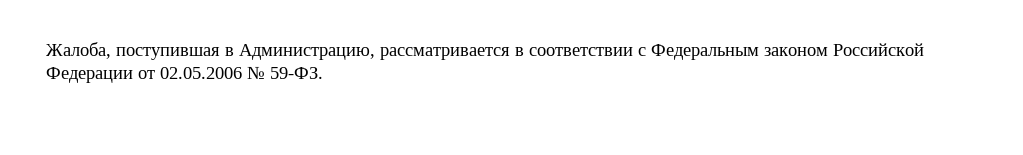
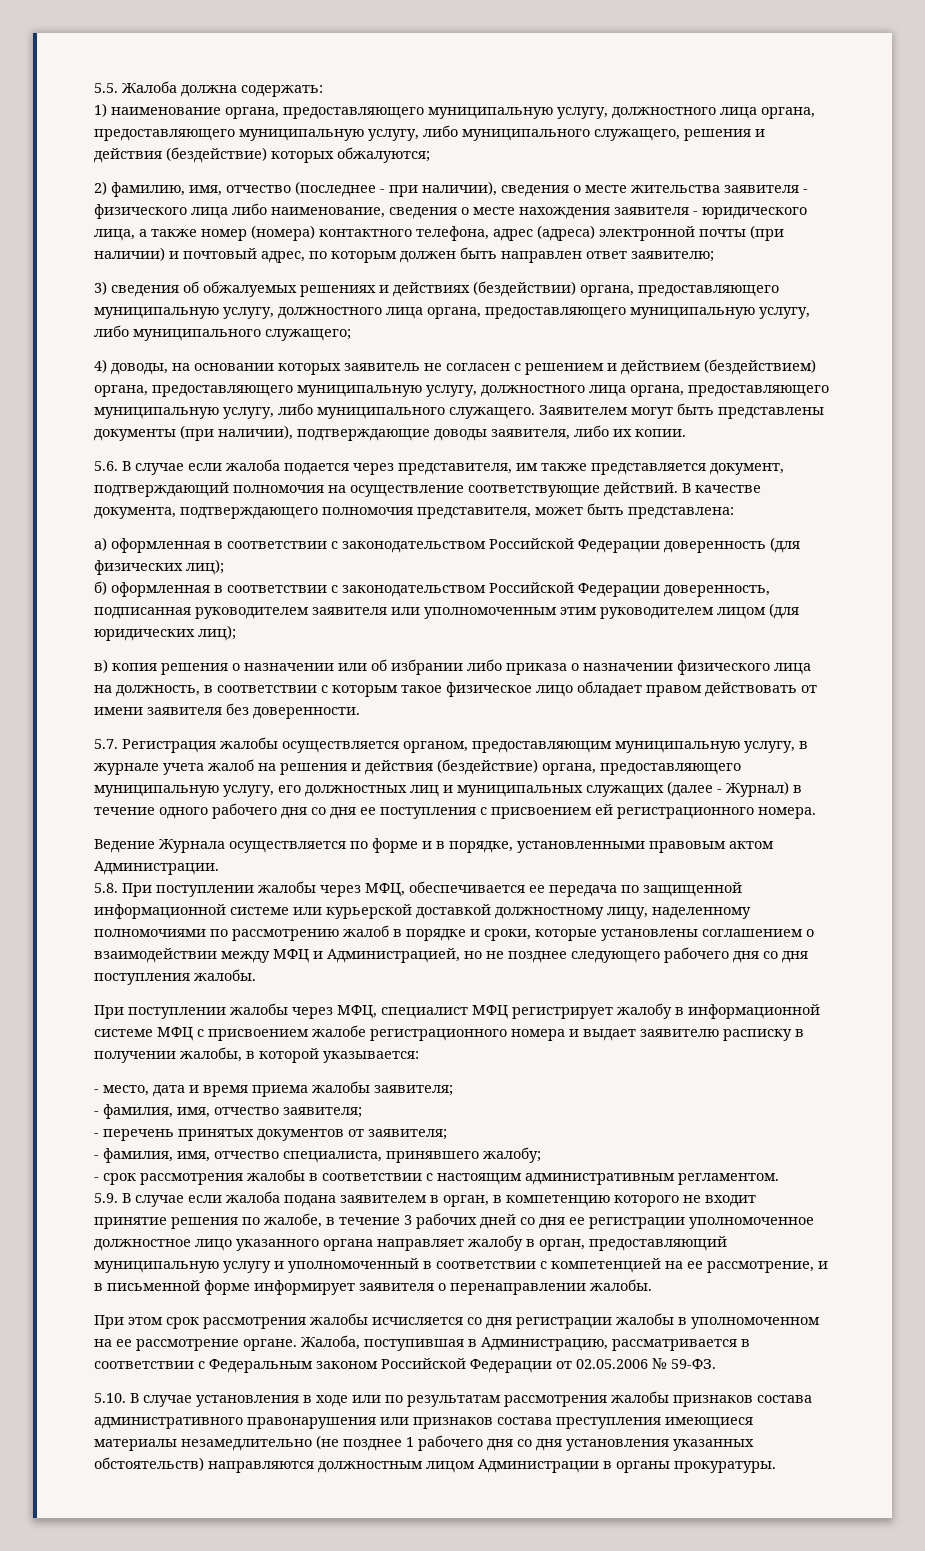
+ 5.5. Жалоба должна содержать:
+ 1) наименование органа, предоставляющего муниципальную услугу, должностного лица органа, предоставляющего муниципальную услугу, либо муниципального служащего, решения и действия (бездействие) которых обжалуются;
+ 2) фамилию, имя, отчество (последнее - при наличии), сведения о месте жительства заявителя - физического лица либо наименование, сведения о месте нахождения заявителя - юридического лица, а также номер (номера) контактного телефона, адрес (адреса) электронной почты (при наличии) и почтовый адрес, по которым должен быть направлен ответ заявителю;
+ 3) сведения об обжалуемых решениях и действиях (бездействии) органа, предоставляющего муниципальную услугу, должностного лица органа, предоставляющего муниципальную услугу, либо муниципального служащего;
+ 4) доводы, на основании которых заявитель не согласен с решением и действием (бездействием) органа, предоставляющего муниципальную услугу, должностного лица органа, предоставляющего муниципальную услугу, либо муниципального служащего. Заявителем могут быть представлены документы (при наличии), подтверждающие доводы заявителя, либо их копии.
+ 5.6. В случае если жалоба подается через представителя, им также представляется документ, подтверждающий полномочия на осуществление соответствующие действий. В качестве документа, подтверждающего полномочия представителя, может быть представлена:
+ а) оформленная в соответствии с законодательством Российской Федерации доверенность (для физических лиц);
+ б) оформленная в соответствии с законодательством Российской Федерации доверенность, подписанная руководителем заявителя или уполномоченным этим руководителем лицом (для юридических лиц);
+ в) копия решения о назначении или об избрании либо приказа о назначении физического лица на должность, в соответствии с которым такое физическое лицо обладает правом действовать от имени заявителя без доверенности.
+ 5.7. Регистрация жалобы осуществляется органом, предоставляющим муниципальную услугу, в журнале учета жалоб на решения и действия (бездействие) органа, предоставляющего муниципальную услугу, его должностных лиц и муниципальных служащих (далее - Журнал) в течение одного рабочего дня со дня ее поступления с присвоением ей регистрационного номера.
+ Ведение Журнала осуществляется по форме и в порядке, установленными правовым актом Администрации.
+ 5.8. При поступлении жалобы через МФЦ, обеспечивается ее передача по защищенной информационной системе или курьерской доставкой должностному лицу, наделенному полномочиями по рассмотрению жалоб в порядке и сроки, которые установлены соглашением о взаимодействии между МФЦ и Администрацией, но не позднее следующего рабочего дня со дня поступления жалобы.
+ При поступлении жалобы через МФЦ, специалист МФЦ регистрирует жалобу в информационной системе МФЦ с присвоением жалобе регистрационного номера и выдает заявителю расписку в получении жалобы, в которой указывается:
+ - место, дата и время приема жалобы заявителя;
+ - фамилия, имя, отчество заявителя;
+ - перечень принятых документов от заявителя;
+ - фамилия, имя, отчество специалиста, принявшего жалобу;
+ - срок рассмотрения жалобы в соответствии с настоящим административным регламентом.
+ 5.9. В случае если жалоба подана заявителем в орган, в компетенцию которого не входит принятие решения по жалобе, в течение 3 рабочих дней со дня ее регистрации уполномоченное должностное лицо указанного органа направляет жалобу в орган, предоставляющий муниципальную услугу и уполномоченный в соответствии с компетенцией на ее рассмотрение, и в письменной форме информирует заявителя о перенаправлении жалобы.
+ При этом срок рассмотрения жалобы исчисляется со дня регистрации жалобы в уполномоченном на ее рассмотрение органе.
+ 5.10. В случае установления в ходе или по результатам рассмотрения жалобы признаков состава административного правонарушения или признаков состава преступления имеющиеся материалы незамедлительно (не позднее 1 рабочего дня со дня установления указанных обстоятельств) направляются должностным лицом Администрации в органы прокуратуры.

